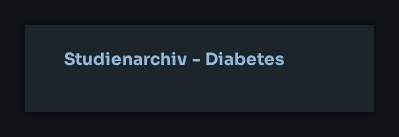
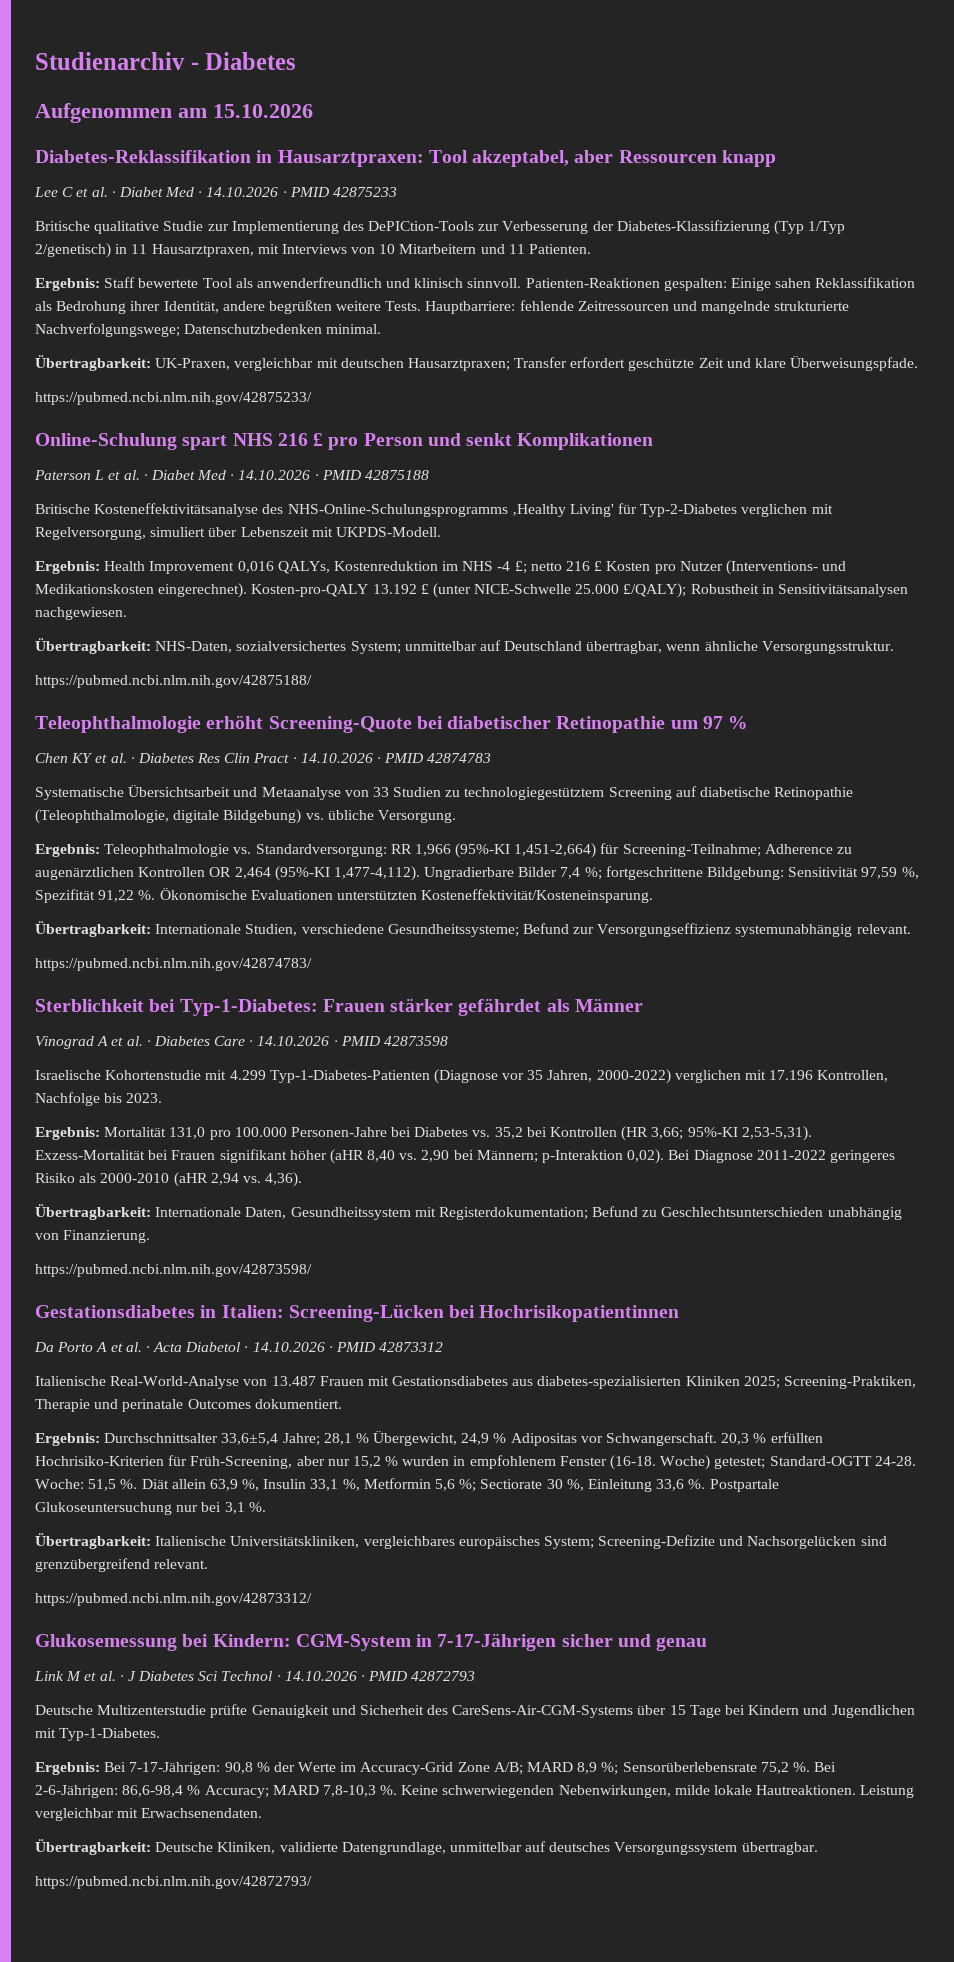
+ Aufgenommen am 15.10.2026
+ Diabetes-Reklassifikation in Hausarztpraxen: Tool akzeptabel, aber Ressourcen knapp
+ Lee C et al. · Diabet Med · 14.10.2026 · PMID 42875233
+ Britische qualitative Studie zur Implementierung des DePICtion-Tools zur Verbesserung der Diabetes-Klassifizierung (Typ 1/Typ 2/genetisch) in 11 Hausarztpraxen, mit Interviews von 10 Mitarbeitern und 11 Patienten.
+ Ergebnis: Staff bewertete Tool als anwenderfreundlich und klinisch sinnvoll. Patienten-Reaktionen gespalten: Einige sahen Reklassifikation als Bedrohung ihrer Identität, andere begrüßten weitere Tests. Hauptbarriere: fehlende Zeitressourcen und mangelnde strukturierte Nachverfolgungswege; Datenschutzbedenken minimal.
+ Übertragbarkeit: UK-Praxen, vergleichbar mit deutschen Hausarztpraxen; Transfer erfordert geschützte Zeit und klare Überweisungspfade.
+ https://pubmed.ncbi.nlm.nih.gov/42875233/
+ Online-Schulung spart NHS 216 £ pro Person und senkt Komplikationen
+ Paterson L et al. · Diabet Med · 14.10.2026 · PMID 42875188
+ Britische Kosteneffektivitätsanalyse des NHS-Online-Schulungsprogramms ‚Healthy Living' für Typ-2-Diabetes verglichen mit Regelversorgung, simuliert über Lebenszeit mit UKPDS-Modell.
+ Ergebnis: Health Improvement 0,016 QALYs, Kostenreduktion im NHS -4 £; netto 216 £ Kosten pro Nutzer (Interventions- und Medikationskosten eingerechnet). Kosten-pro-QALY 13.192 £ (unter NICE-Schwelle 25.000 £/QALY); Robustheit in Sensitivitätsanalysen nachgewiesen.
+ Übertragbarkeit: NHS-Daten, sozialversichertes System; unmittelbar auf Deutschland übertragbar, wenn ähnliche Versorgungsstruktur.
+ https://pubmed.ncbi.nlm.nih.gov/42875188/
+ Teleophthalmologie erhöht Screening-Quote bei diabetischer Retinopathie um 97 %
+ Chen KY et al. · Diabetes Res Clin Pract · 14.10.2026 · PMID 42874783
+ Systematische Übersichtsarbeit und Metaanalyse von 33 Studien zu technologiegestütztem Screening auf diabetische Retinopathie (Teleophthalmologie, digitale Bildgebung) vs. übliche Versorgung.
+ Ergebnis: Teleophthalmologie vs. Standardversorgung: RR 1,966 (95%-KI 1,451-2,664) für Screening-Teilnahme; Adherence zu augenärztlichen Kontrollen OR 2,464 (95%-KI 1,477-4,112). Ungradierbare Bilder 7,4 %; fortgeschrittene Bildgebung: Sensitivität 97,59 %, Spezifität 91,22 %. Ökonomische Evaluationen unterstützten Kosteneffektivität/Kosteneinsparung.
+ Übertragbarkeit: Internationale Studien, verschiedene Gesundheitssysteme; Befund zur Versorgungseffizienz systemunabhängig relevant.
+ https://pubmed.ncbi.nlm.nih.gov/42874783/
+ Sterblichkeit bei Typ-1-Diabetes: Frauen stärker gefährdet als Männer
+ Vinograd A et al. · Diabetes Care · 14.10.2026 · PMID 42873598
+ Israelische Kohortenstudie mit 4.299 Typ-1-Diabetes-Patienten (Diagnose vor 35 Jahren, 2000-2022) verglichen mit 17.196 Kontrollen, Nachfolge bis 2023.
+ Ergebnis: Mortalität 131,0 pro 100.000 Personen-Jahre bei Diabetes vs. 35,2 bei Kontrollen (HR 3,66; 95%-KI 2,53-5,31). Exzess-Mortalität bei Frauen signifikant höher (aHR 8,40 vs. 2,90 bei Männern; p-Interaktion 0,02). Bei Diagnose 2011-2022 geringeres Risiko als 2000-2010 (aHR 2,94 vs. 4,36).
+ Übertragbarkeit: Internationale Daten, Gesundheitssystem mit Registerdokumentation; Befund zu Geschlechtsunterschieden unabhängig von Finanzierung.
+ https://pubmed.ncbi.nlm.nih.gov/42873598/
+ Gestationsdiabetes in Italien: Screening-Lücken bei Hochrisikopatientinnen
+ Da Porto A et al. · Acta Diabetol · 14.10.2026 · PMID 42873312
+ Italienische Real-World-Analyse von 13.487 Frauen mit Gestationsdiabetes aus diabetes-spezialisierten Kliniken 2025; Screening-Praktiken, Therapie und perinatale Outcomes dokumentiert.
+ Ergebnis: Durchschnittsalter 33,6±5,4 Jahre; 28,1 % Übergewicht, 24,9 % Adipositas vor Schwangerschaft. 20,3 % erfüllten Hochrisiko-Kriterien für Früh-Screening, aber nur 15,2 % wurden in empfohlenem Fenster (16-18. Woche) getestet; Standard-OGTT 24-28. Woche: 51,5 %. Diät allein 63,9 %, Insulin 33,1 %, Metformin 5,6 %; Sectiorate 30 %, Einleitung 33,6 %. Postpartale Glukoseuntersuchung nur bei 3,1 %.
+ Übertragbarkeit: Italienische Universitätskliniken, vergleichbares europäisches System; Screening-Defizite und Nachsorgelücken sind grenzübergreifend relevant.
+ https://pubmed.ncbi.nlm.nih.gov/42873312/
+ Glukosemessung bei Kindern: CGM-System in 7-17-Jährigen sicher und genau
+ Link M et al. · J Diabetes Sci Technol · 14.10.2026 · PMID 42872793
+ Deutsche Multizenterstudie prüfte Genauigkeit und Sicherheit des CareSens-Air-CGM-Systems über 15 Tage bei Kindern und Jugendlichen mit Typ-1-Diabetes.
+ Ergebnis: Bei 7-17-Jährigen: 90,8 % der Werte im Accuracy-Grid Zone A/B; MARD 8,9 %; Sensorüberlebensrate 75,2 %. Bei 2-6-Jährigen: 86,6-98,4 % Accuracy; MARD 7,8-10,3 %. Keine schwerwiegenden Nebenwirkungen, milde lokale Hautreaktionen. Leistung vergleichbar mit Erwachsenendaten.
+ Übertragbarkeit: Deutsche Kliniken, validierte Datengrundlage, unmittelbar auf deutsches Versorgungssystem übertragbar.
+ https://pubmed.ncbi.nlm.nih.gov/42872793/

